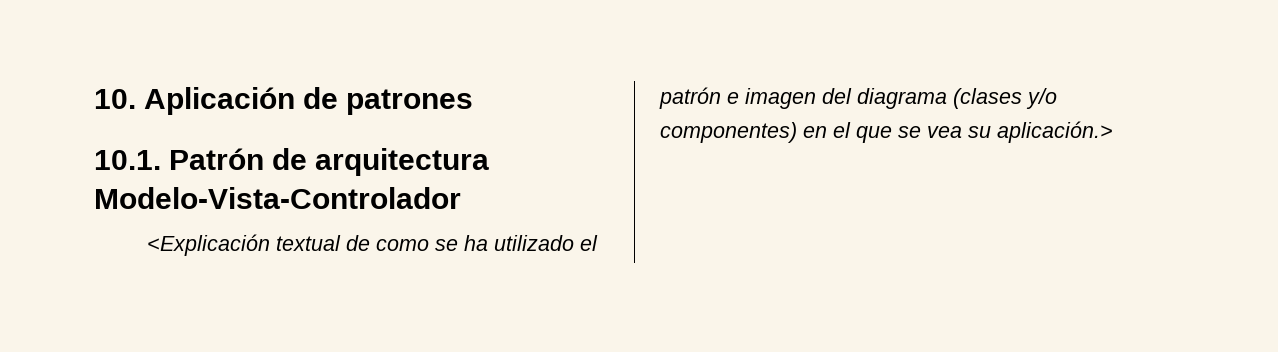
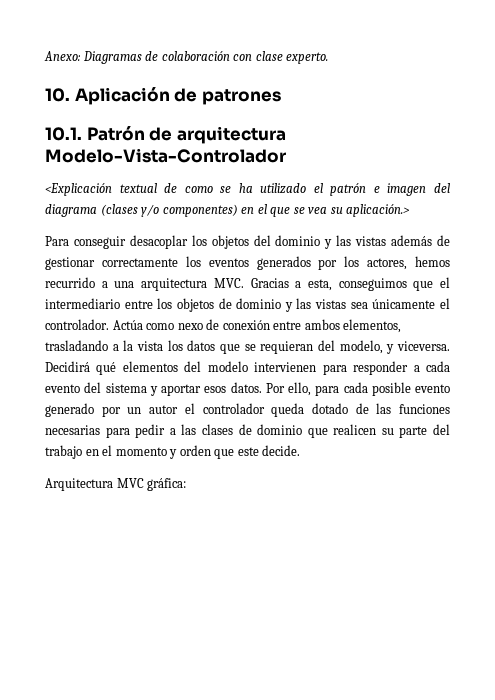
+ Anexo: Diagramas de colaboración con clase experto.
+ Para conseguir desacoplar los objetos del dominio y las vistas además de gestionar correctamente los eventos generados por los actores, hemos recurrido a una arquitectura MVC. Gracias a esta, conseguimos que el intermediario entre los objetos de dominio y las vistas sea únicamente el controlador. Actúa como nexo de conexión entre ambos elementos, trasladando a la vista los datos que se requieran del modelo, y viceversa. Decidirá qué elementos del modelo intervienen para responder a cada evento del sistema y aportar esos datos. Por ello, para cada posible evento generado por un autor el controlador queda dotado de las funciones necesarias para pedir a las clases de dominio que realicen su parte del trabajo en el momento y orden que este decide.
+ Arquitectura MVC gráfica:

